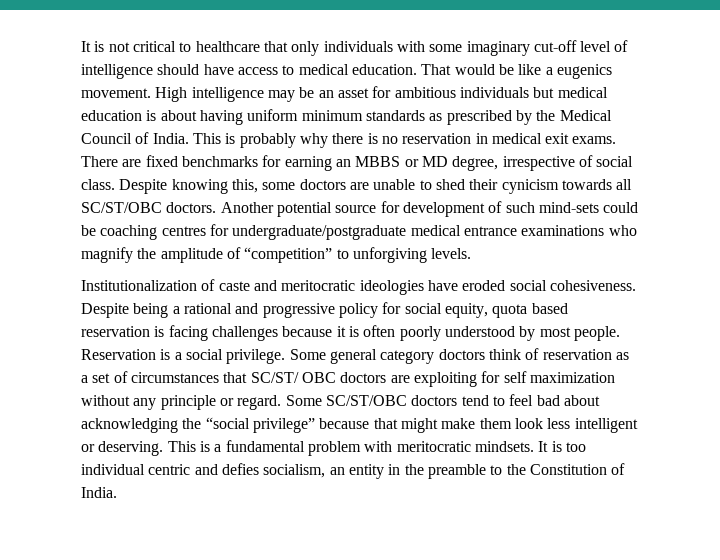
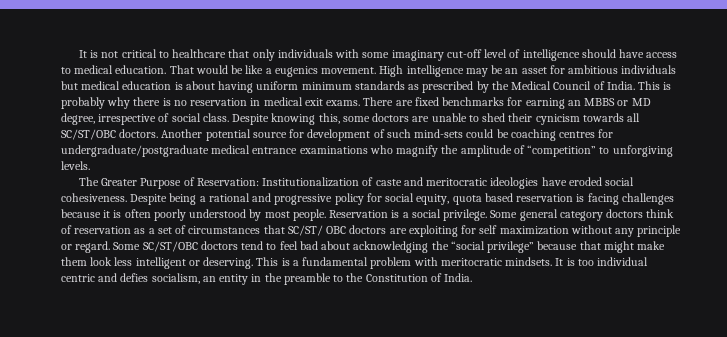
- Institutionalization of caste and meritocratic ideologies have eroded social cohesiveness.
+ The Greater Purpose of Reservation: Institutionalization of caste and meritocratic ideologies have eroded social cohesiveness.

